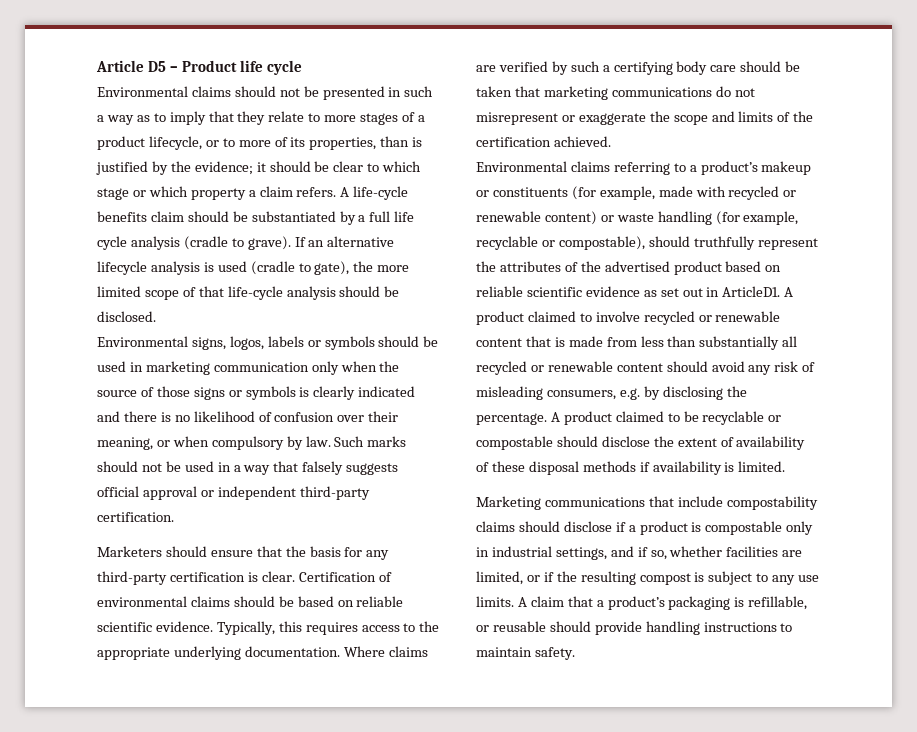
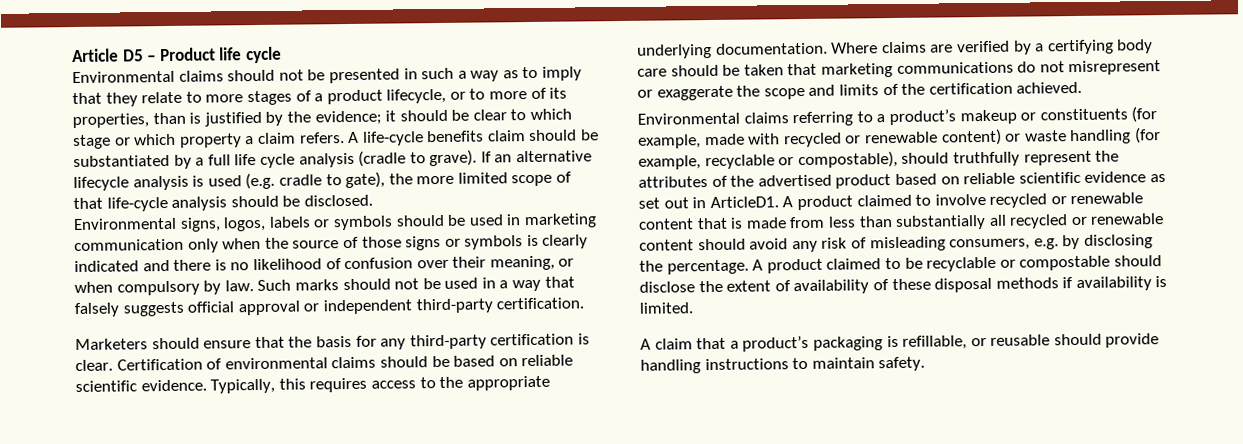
- If an alternative lifecycle analysis is used (cradle to gate), the more limited scope of that life-cycle analysis should be disclosed.
+ If an alternative lifecycle analysis is used (e.g. cradle to gate), the more limited scope of that life-cycle analysis should be disclosed.
- Where claims are verified by such a certifying body care should be taken that marketing communications do not misrepresent or exaggerate the scope and limits of the certification achieved.
+ Where claims are verified by a certifying body care should be taken that marketing communications do not misrepresent or exaggerate the scope and limits of the certification achieved.
- Marketing communications that include compostability claims should disclose if a product is compostable only in industrial settings, and if so, whether facilities are limited, or if the resulting compost is subject to any use limits.

